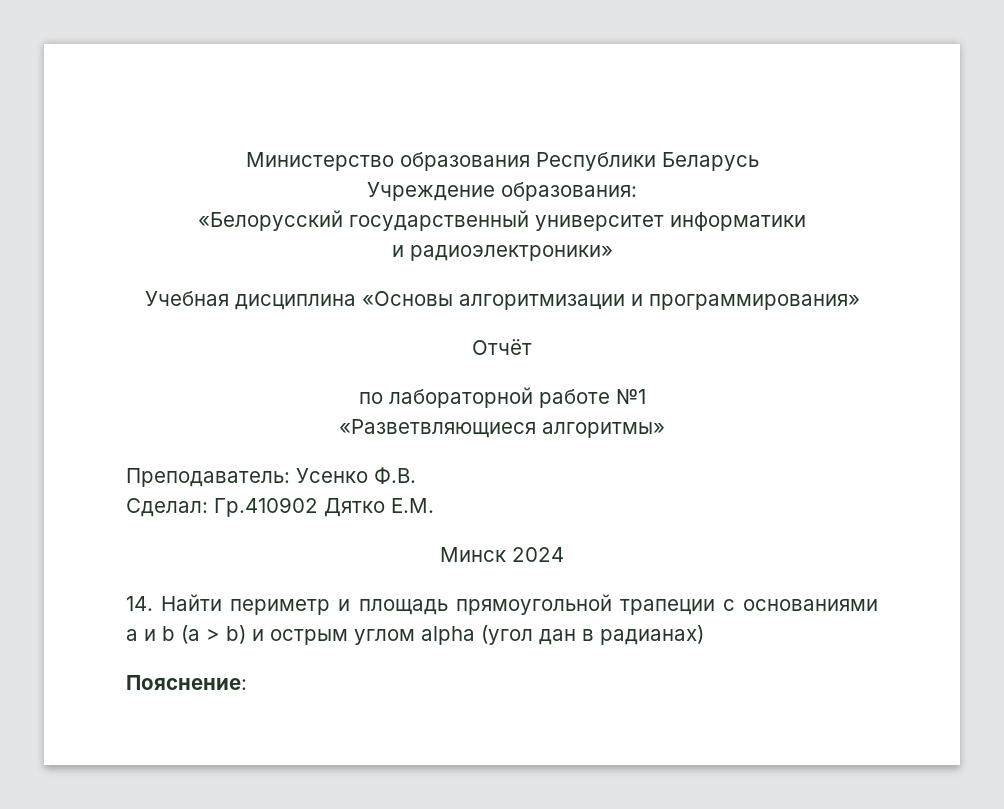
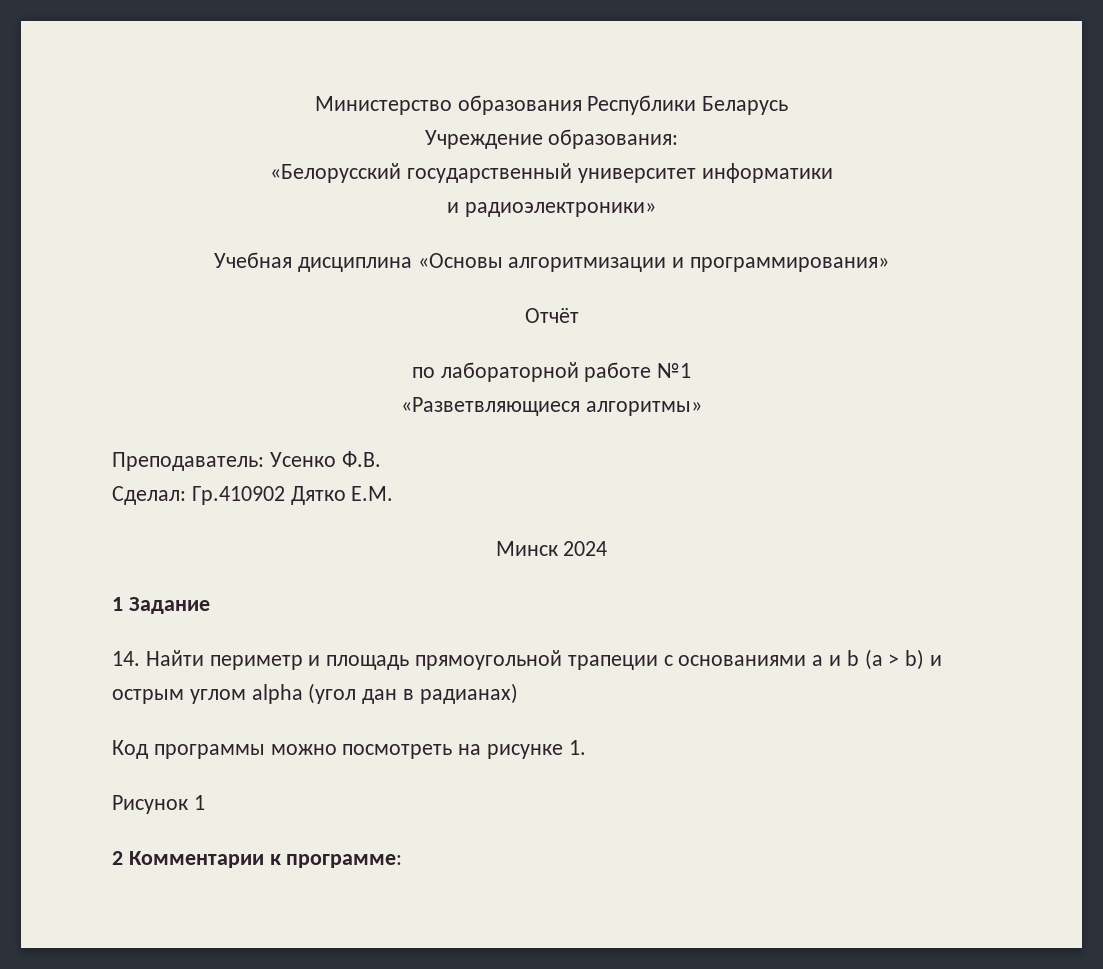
+ 1 Задание
- Пояснение:
+ Код программы можно посмотреть на рисунке 1.
+ Рисунок 1
+ 2 Комментарии к программе:

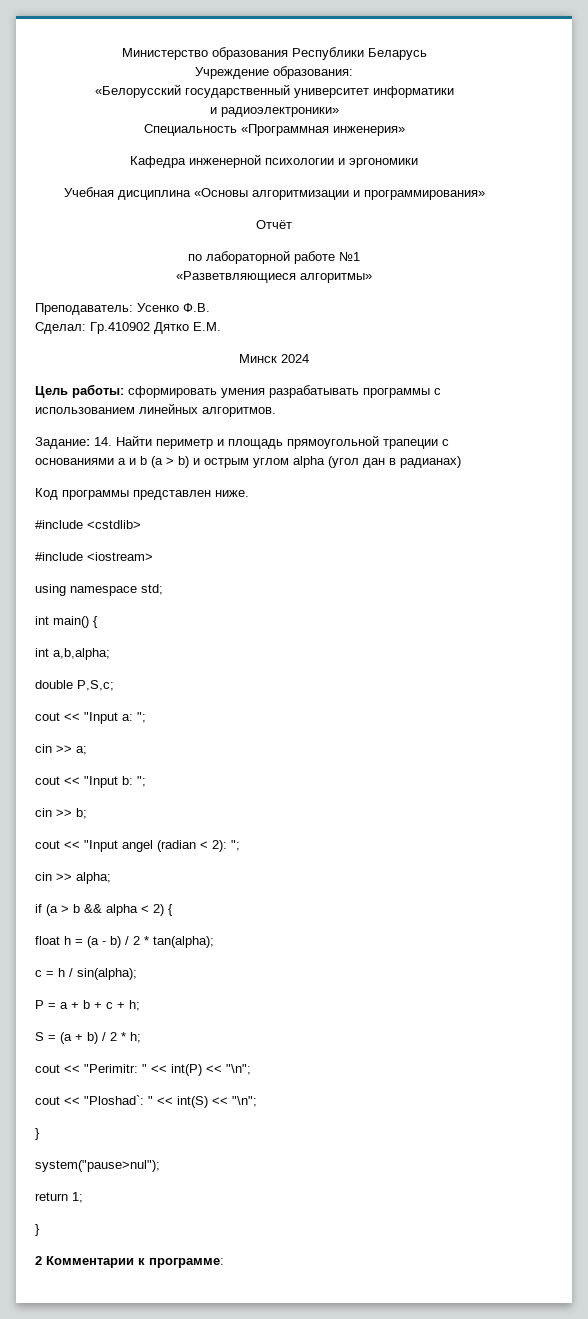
+ Специальность «Программная инженерия»
+ Кафедра инженерной психологии и эргономики
- 1 Задание
- 14. Найти периметр и площадь прямоугольной трапеции с основаниями a и b (a > b) и острым углом alpha (угол дан в радианах)
+ Цель работы: сформировать умения разрабатывать программы с использованием линейных алгоритмов.
+ Задание: 14. Найти периметр и площадь прямоугольной трапеции с основаниями a и b (a > b) и острым углом alpha (угол дан в радианах)
- Код программы можно посмотреть на рисунке 1.
- Рисунок 1
+ Код программы представлен ниже.
+ #include <cstdlib>
+ #include <iostream>
+ using namespace std;
+ int main() {
+ int a,b,alpha;
+ double P,S,c;
+ cout << "Input a: ";
+ cin >> a;
+ cout << "Input b: ";
+ cin >> b;
+ cout << "Input angel (radian < 2): ";
+ cin >> alpha;
+ if (a > b && alpha < 2) {
+ float h = (a - b) / 2 * tan(alpha);
+ c = h / sin(alpha);
+ P = a + b + c + h;
+ S = (a + b) / 2 * h;
+ cout << "Perimitr: " << int(P) << "\n";
+ cout << "Ploshad`: " << int(S) << "\n";
+ }
+ system("pause>nul");
+ return 1;
+ }

